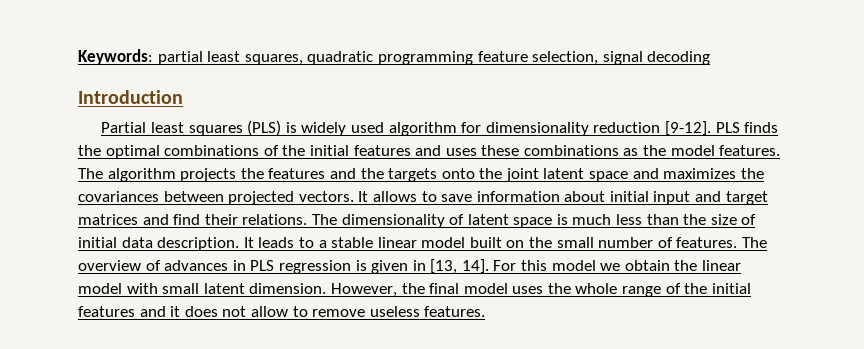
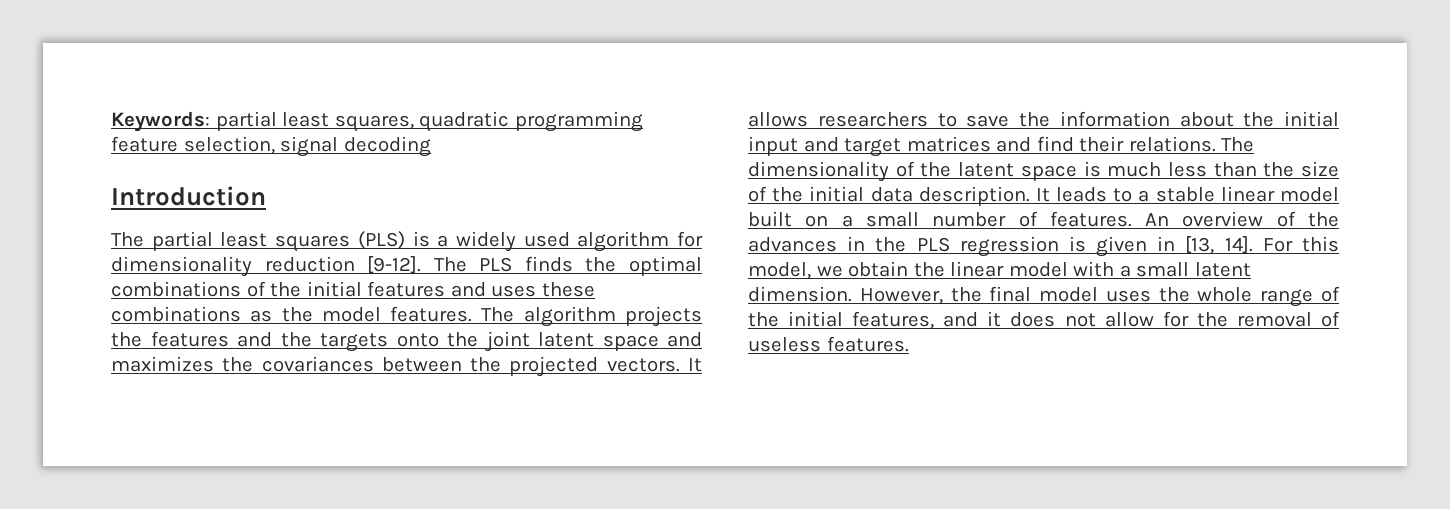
- Partial least squares (PLS) is widely used algorithm for dimensionality reduction [9-12].
+ The partial least squares (PLS) is a widely used algorithm for dimensionality reduction [9-12].
- PLS finds the optimal combinations of the initial features and uses these combinations as the model features.
+ The PLS finds the optimal combinations of the initial features and uses these combinations as the model features.
- The algorithm projects the features and the targets onto the joint latent space and maximizes the covariances between projected vectors.
+ The algorithm projects the features and the targets onto the joint latent space and maximizes the covariances between the projected vectors.
- It allows to save information about initial input and target matrices and find their relations.
+ It allows researchers to save the information about the initial input and target matrices and find their relations.
- The dimensionality of latent space is much less than the size of initial data description.
+ The dimensionality of the latent space is much less than the size of the initial data description.
- It leads to a stable linear model built on the small number of features.
+ It leads to a stable linear model built on a small number of features.
- The overview of advances in PLS regression is given in [13, 14].
+ An overview of the advances in the PLS regression is given in [13, 14].
- For this model we obtain the linear model with small latent dimension.
+ For this model, we obtain the linear model with a small latent dimension.
- However, the final model uses the whole range of the initial features and it does not allow to remove useless features.
+ However, the final model uses the whole range of the initial features, and it does not allow for the removal of useless features.

